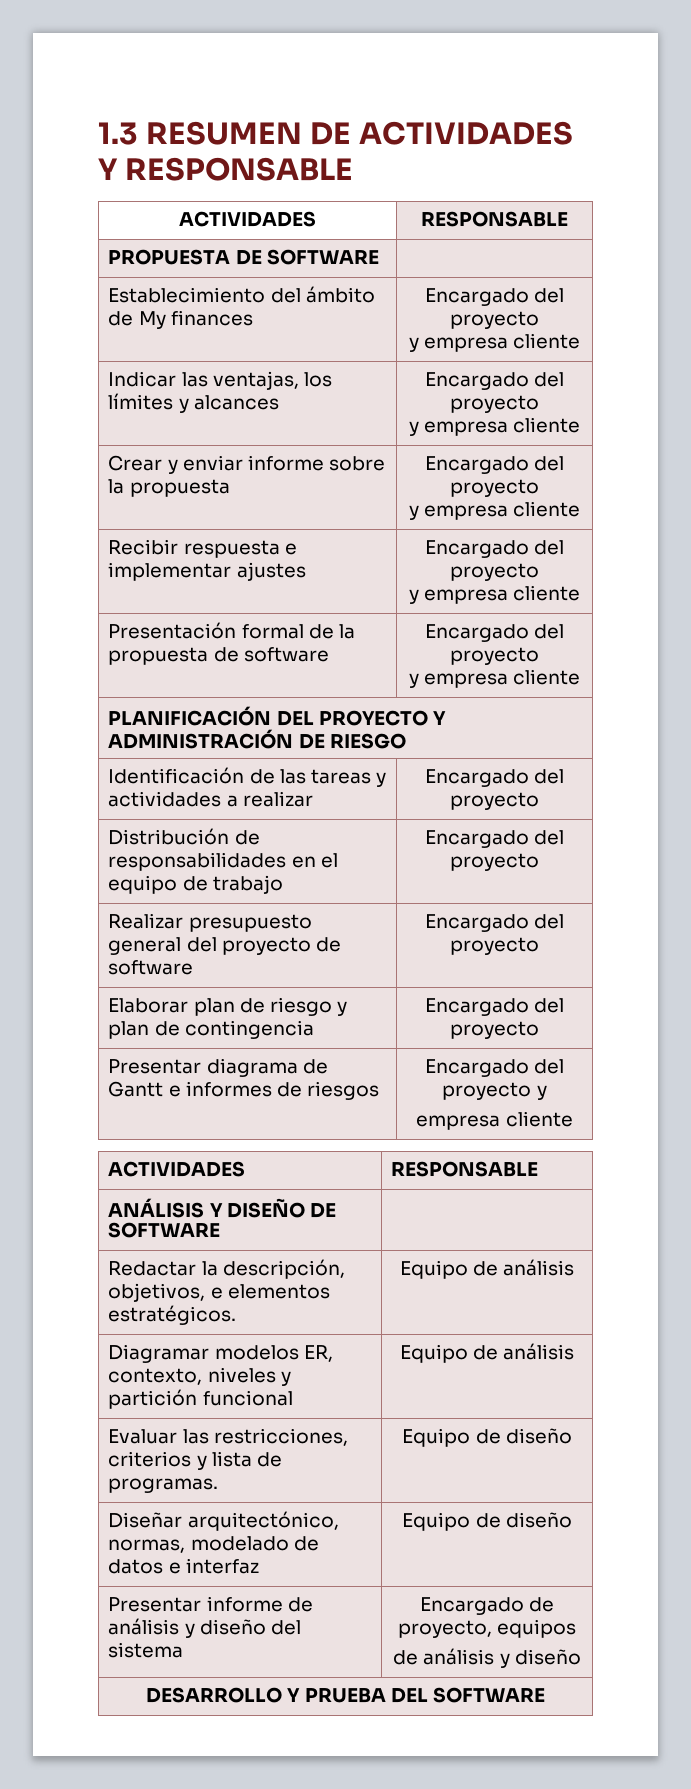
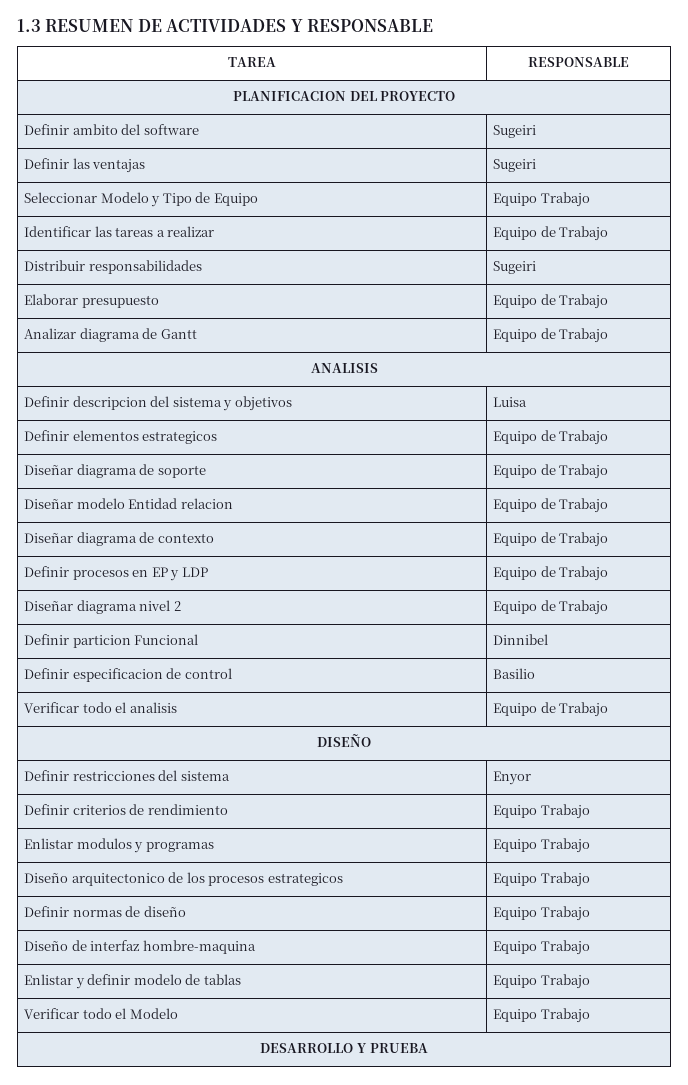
  1.3 RESUMEN DE ACTIVIDADES Y RESPONSABLE
- ACTIVIDADES | RESPONSABLE
- PROPUESTA DE SOFTWARE |
- Establecimiento del ámbito de My finances | Encargado del proyecto
- y empresa cliente
- Indicar las ventajas, los límites y alcances | Encargado del proyecto
- y empresa cliente
- Crear y enviar informe sobre la propuesta | Encargado del proyecto
- y empresa cliente
- Recibir respuesta e implementar ajustes | Encargado del proyecto
- y empresa cliente
- Presentación formal de la propuesta de software | Encargado del proyecto
- y empresa cliente
- PLANIFICACIÓN DEL PROYECTO Y ADMINISTRACIÓN DE RIESGO
- Identificación de las tareas y actividades a realizar | Encargado del proyecto
- Distribución de responsabilidades en el equipo de trabajo | Encargado del proyecto
- Realizar presupuesto general del proyecto de software | Encargado del proyecto
- Elaborar plan de riesgo y plan de contingencia | Encargado del proyecto
- Presentar diagrama de Gantt e informes de riesgos | Encargado del proyecto y
- empresa cliente
- ACTIVIDADES | RESPONSABLE
- ANÁLISIS Y DISEÑO DE SOFTWARE |
- Redactar la descripción, objetivos, e elementos estratégicos. | Equipo de análisis
- Diagramar modelos ER, contexto, niveles y partición funcional | Equipo de análisis
- Evaluar las restricciones, criterios y lista de programas. | Equipo de diseño
- Diseñar arquitectónico, normas, modelado de datos e interfaz | Equipo de diseño
- Presentar informe de análisis y diseño del sistema | Encargado de proyecto, equipos
- de análisis y diseño
+ TAREA | RESPONSABLE
+ PLANIFICACION DEL PROYECTO
+ Definir ambito del software | Sugeiri
+ Definir las ventajas | Sugeiri
+ Seleccionar Modelo y Tipo de Equipo | Equipo Trabajo
+ Identificar las tareas a realizar | Equipo de Trabajo
+ Distribuir responsabilidades | Sugeiri
+ Elaborar presupuesto | Equipo de Trabajo
+ Analizar diagrama de Gantt | Equipo de Trabajo
+ ANALISIS
+ Definir descripcion del sistema y objetivos | Luisa
+ Definir elementos estrategicos | Equipo de Trabajo
+ Diseñar diagrama de soporte | Equipo de Trabajo
+ Diseñar modelo Entidad relacion | Equipo de Trabajo
+ Diseñar diagrama de contexto | Equipo de Trabajo
+ Definir procesos en EP y LDP | Equipo de Trabajo
+ Diseñar diagrama nivel 2 | Equipo de Trabajo
+ Definir particion Funcional | Dinnibel
+ Definir especificacion de control | Basilio
+ Verificar todo el analisis | Equipo de Trabajo
+ DISEÑO
+ Definir restricciones del sistema | Enyor
+ Definir criterios de rendimiento | Equipo Trabajo
+ Enlistar modulos y programas | Equipo Trabajo
+ Diseño arquitectonico de los procesos estrategicos | Equipo Trabajo
+ Definir normas de diseño | Equipo Trabajo
+ Diseño de interfaz hombre-maquina | Equipo Trabajo
+ Enlistar y definir modelo de tablas | Equipo Trabajo
+ Verificar todo el Modelo | Equipo Trabajo
- DESARROLLO Y PRUEBA DEL SOFTWARE
+ DESARROLLO Y PRUEBA

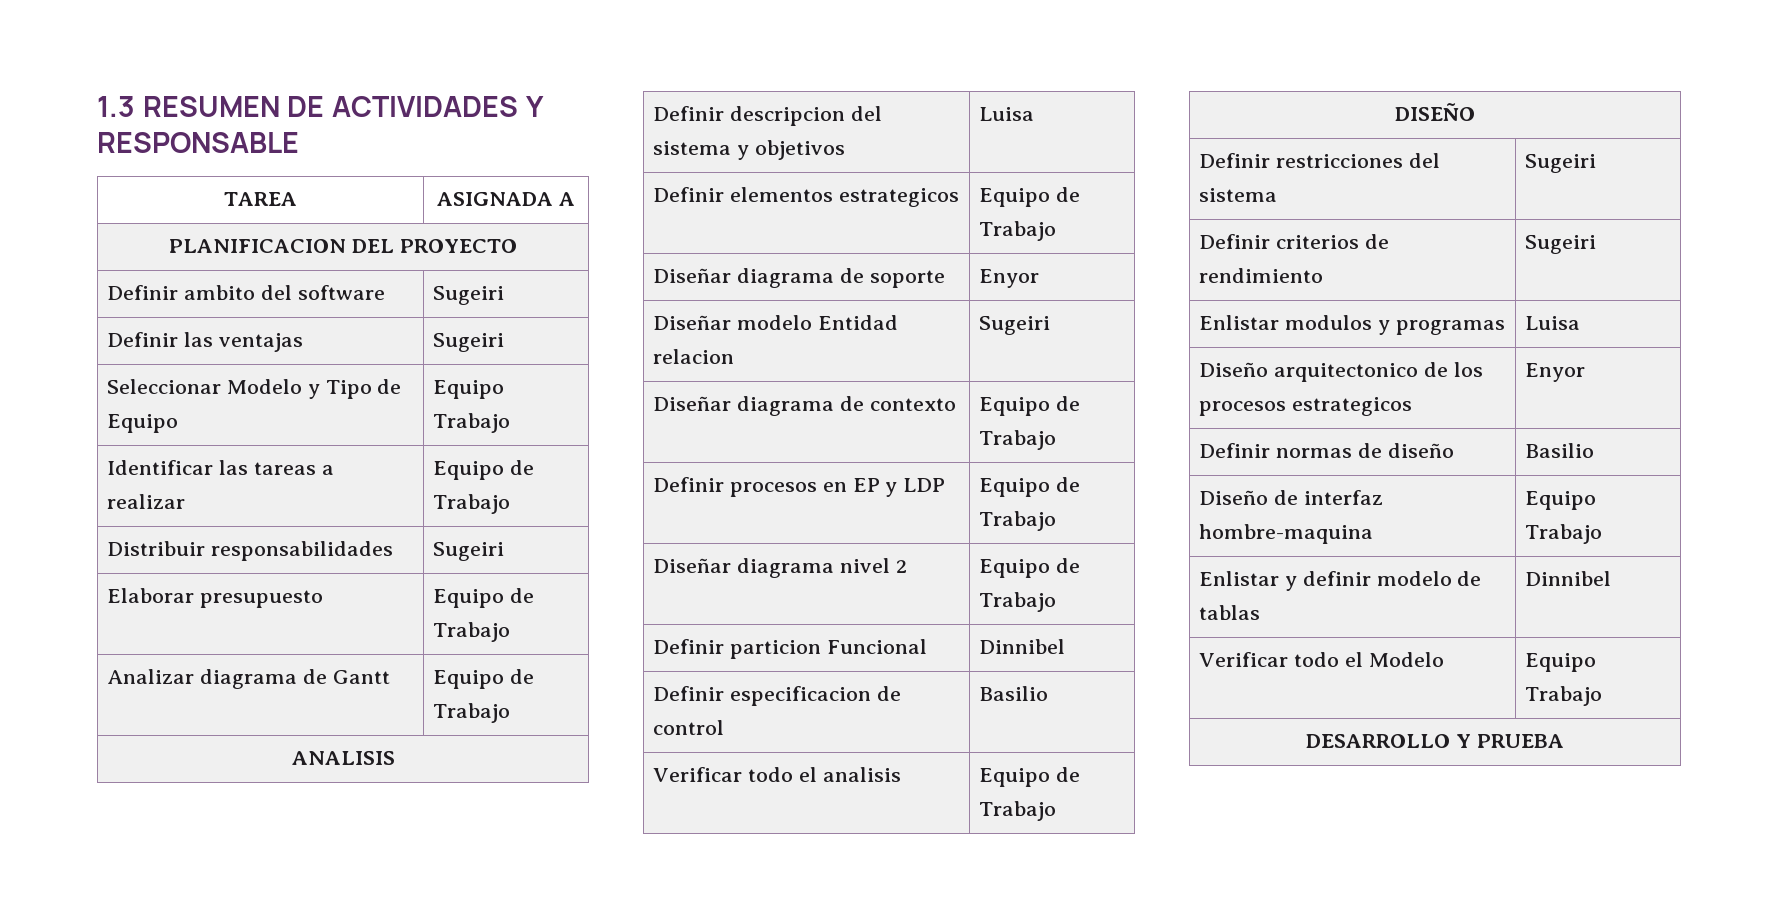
- TAREA | RESPONSABLE
+ TAREA | ASIGNADA A
- Diseñar diagrama de soporte | Equipo de Trabajo
+ Diseñar diagrama de soporte | Enyor
- Diseñar modelo Entidad relacion | Equipo de Trabajo
+ Diseñar modelo Entidad relacion | Sugeiri
- Definir restricciones del sistema | Enyor
+ Definir restricciones del sistema | Sugeiri
- Definir criterios de rendimiento | Equipo Trabajo
+ Definir criterios de rendimiento | Sugeiri
- Enlistar modulos y programas | Equipo Trabajo
+ Enlistar modulos y programas | Luisa
- Diseño arquitectonico de los procesos estrategicos | Equipo Trabajo
+ Diseño arquitectonico de los procesos estrategicos | Enyor
- Definir normas de diseño | Equipo Trabajo
+ Definir normas de diseño | Basilio
- Enlistar y definir modelo de tablas | Equipo Trabajo
+ Enlistar y definir modelo de tablas | Dinnibel

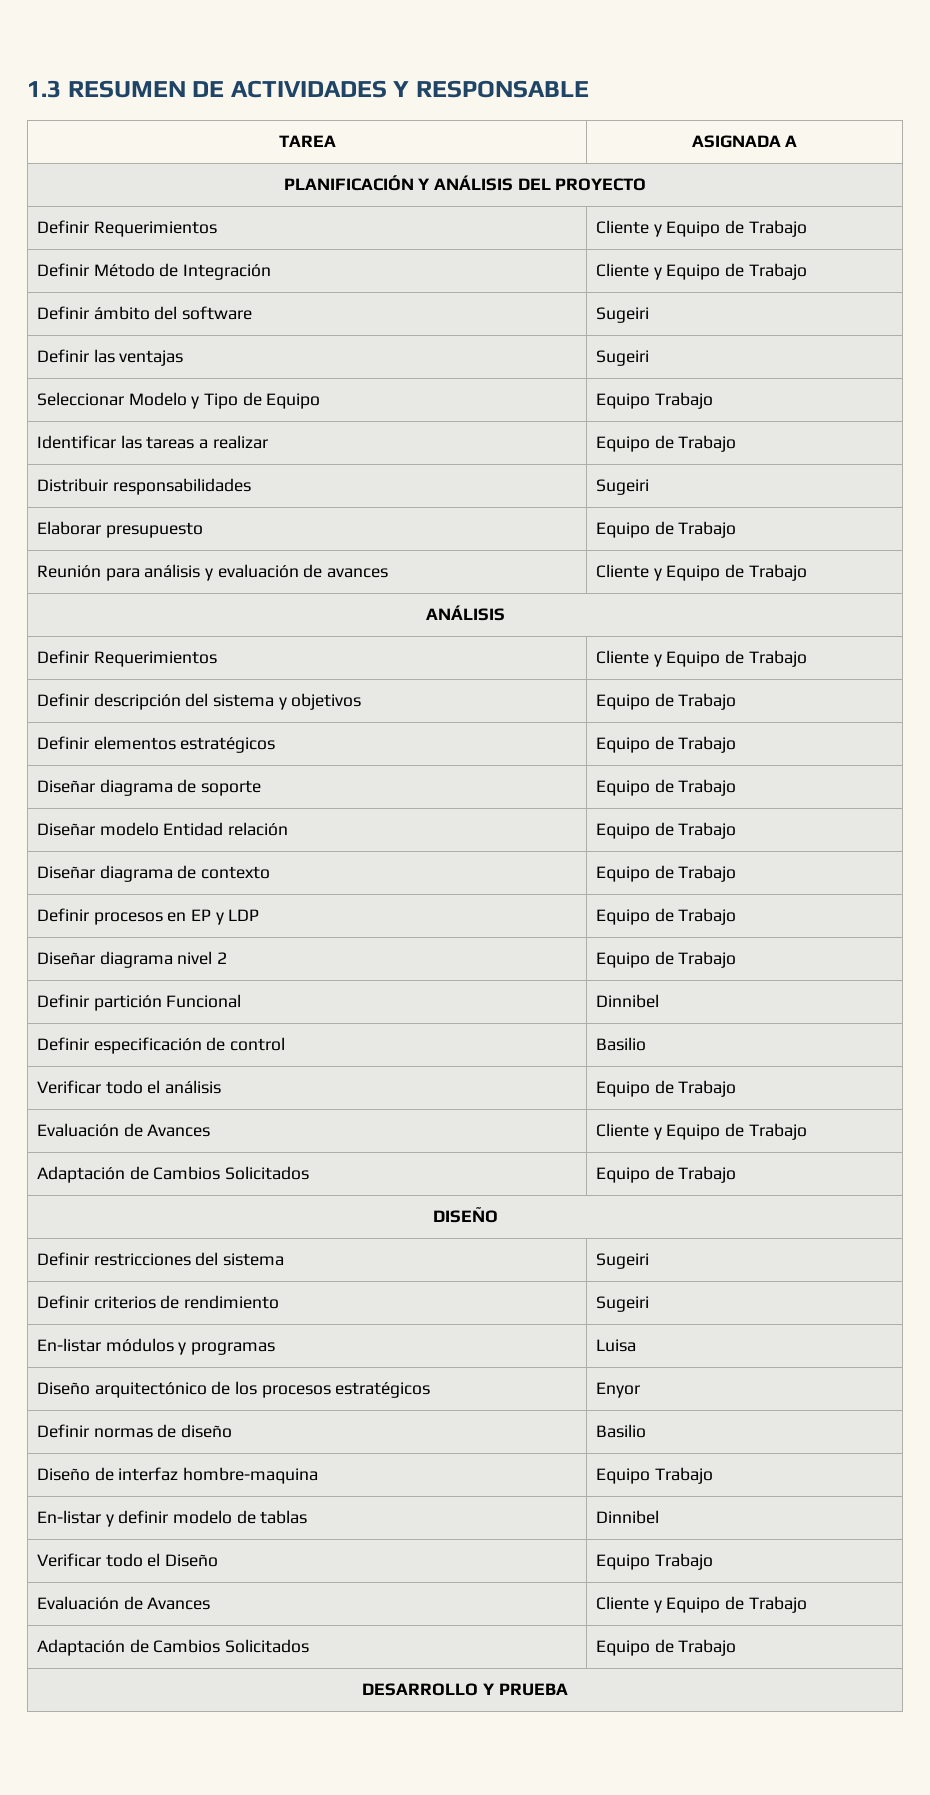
- PLANIFICACION DEL PROYECTO
- Definir ambito del software | Sugeiri
+ PLANIFICACIÓN Y ANÁLISIS DEL PROYECTO
+ Definir Requerimientos | Cliente y Equipo de Trabajo
+ Definir Método de Integración | Cliente y Equipo de Trabajo
+ Definir ámbito del software | Sugeiri
- Analizar diagrama de Gantt | Equipo de Trabajo
- ANALISIS
- Definir descripcion del sistema y objetivos | Luisa
+ Reunión para análisis y evaluación de avances | Cliente y Equipo de Trabajo
+ ANÁLISIS
+ Definir Requerimientos | Cliente y Equipo de Trabajo
+ Definir descripción del sistema y objetivos | Equipo de Trabajo
- Definir elementos estrategicos | Equipo de Trabajo
+ Definir elementos estratégicos | Equipo de Trabajo
- Diseñar diagrama de soporte | Enyor
+ Diseñar diagrama de soporte | Equipo de Trabajo
- Diseñar modelo Entidad relacion | Sugeiri
+ Diseñar modelo Entidad relación | Equipo de Trabajo
- Definir particion Funcional | Dinnibel
+ Definir partición Funcional | Dinnibel
- Definir especificacion de control | Basilio
+ Definir especificación de control | Basilio
- Verificar todo el analisis | Equipo de Trabajo
+ Verificar todo el análisis | Equipo de Trabajo
+ Evaluación de Avances | Cliente y Equipo de Trabajo
+ Adaptación de Cambios Solicitados | Equipo de Trabajo
- Enlistar modulos y programas | Luisa
+ En-listar módulos y programas | Luisa
- Diseño arquitectonico de los procesos estrategicos | Enyor
+ Diseño arquitectónico de los procesos estratégicos | Enyor
- Enlistar y definir modelo de tablas | Dinnibel
+ En-listar y definir modelo de tablas | Dinnibel
- Verificar todo el Modelo | Equipo Trabajo
+ Verificar todo el Diseño | Equipo Trabajo
+ Evaluación de Avances | Cliente y Equipo de Trabajo
+ Adaptación de Cambios Solicitados | Equipo de Trabajo

